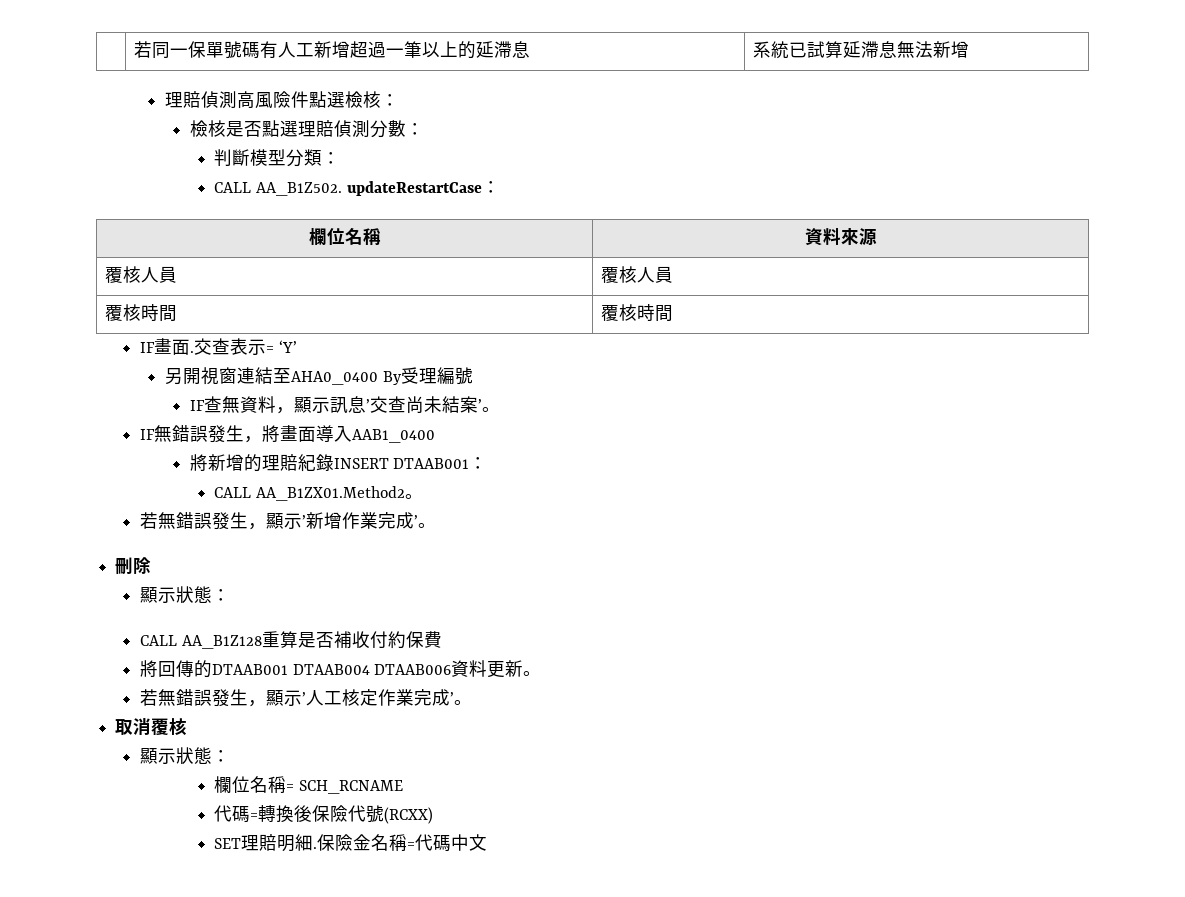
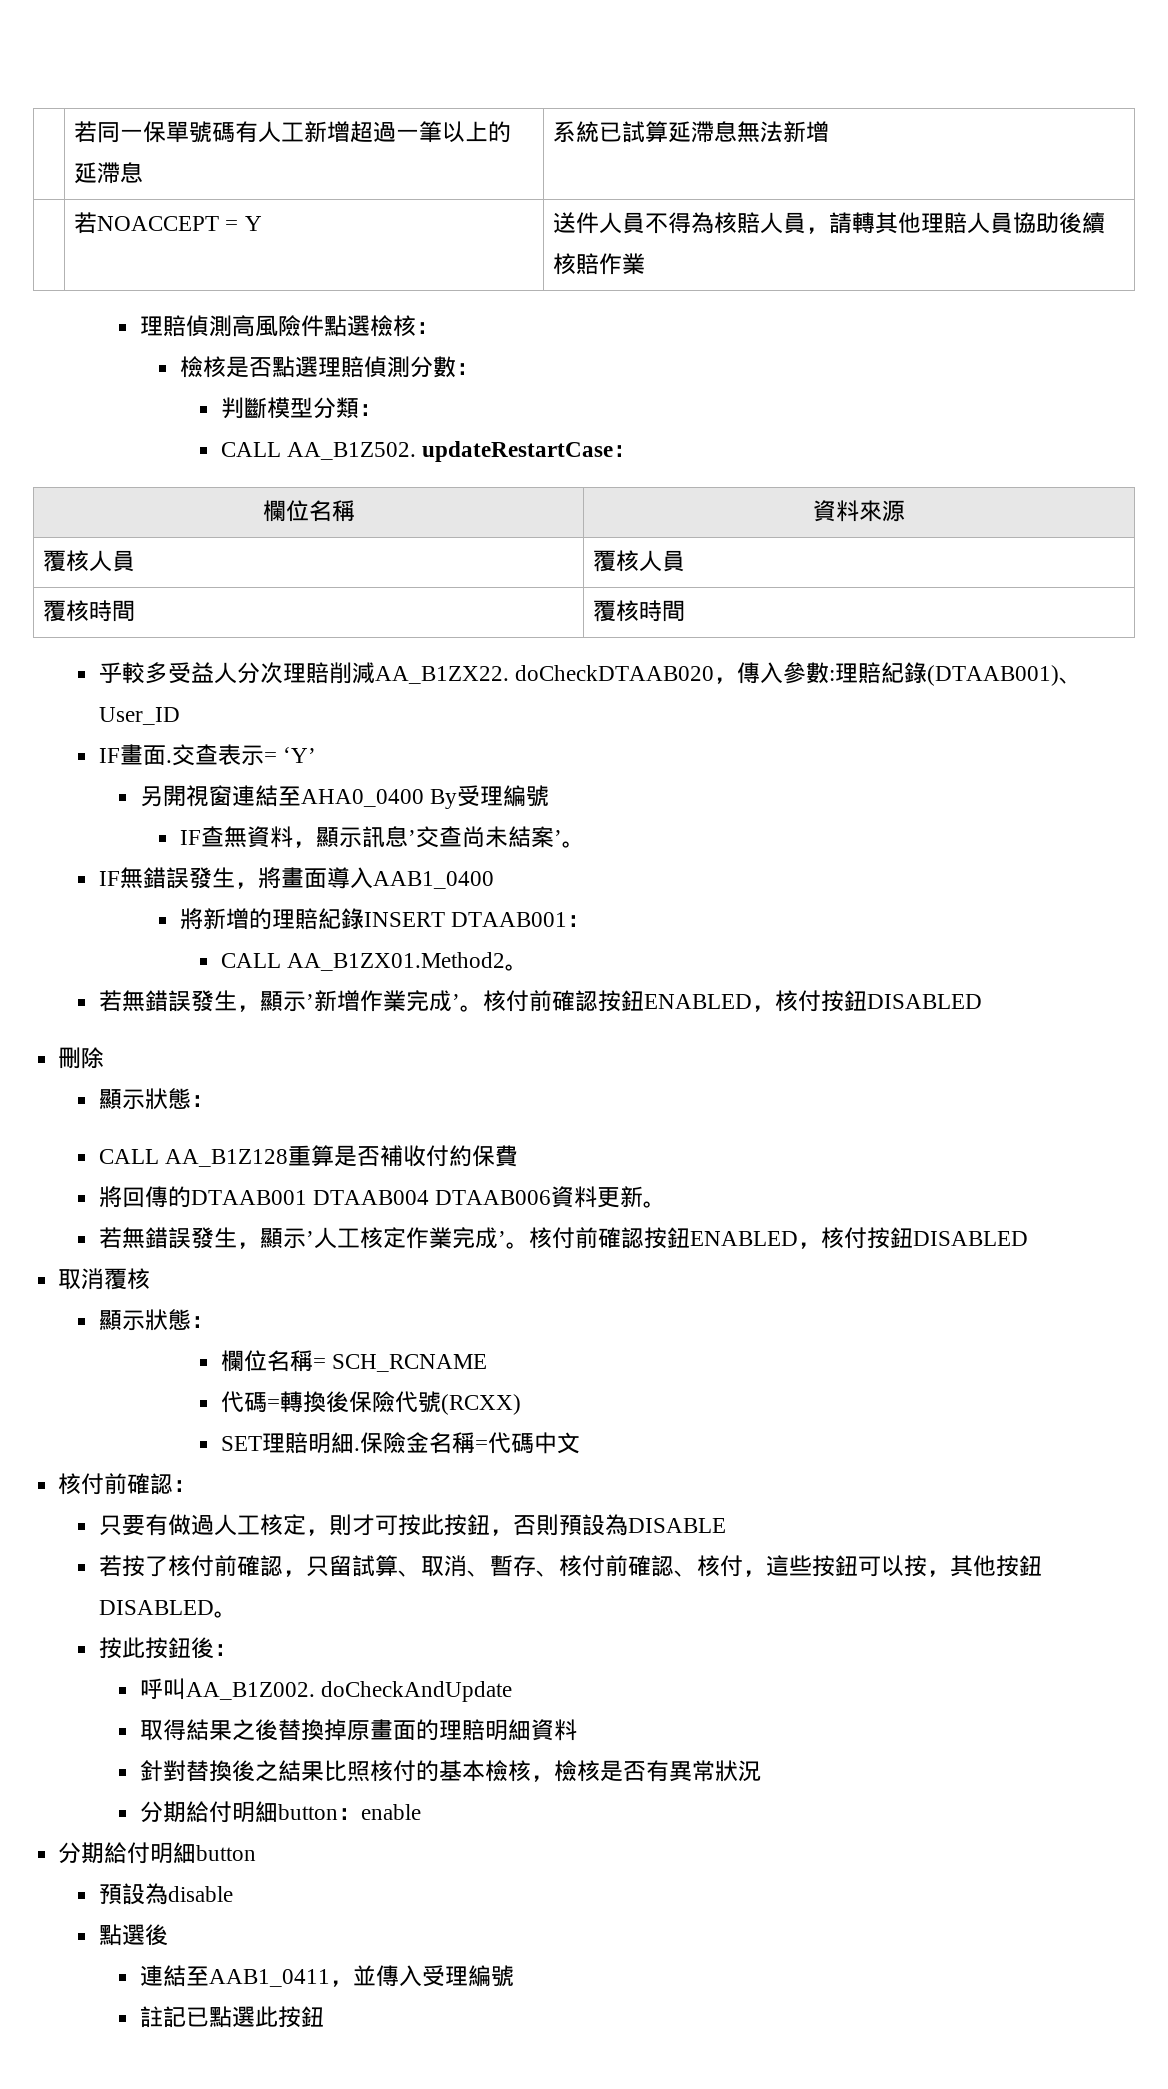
+ | 若NOACCEPT = Y | 送件人員不得為核賠人員，請轉其他理賠人員協助後續核賠作業
+ 乎較多受益人分次理賠削減AA_B1ZX22. doCheckDTAAB020，傳入參數:理賠紀錄(DTAAB001)、User_ID
- 若無錯誤發生，顯示’新增作業完成’。
+ 若無錯誤發生，顯示’新增作業完成’。核付前確認按鈕ENABLED，核付按鈕DISABLED
- 若無錯誤發生，顯示’人工核定作業完成’。
+ 若無錯誤發生，顯示’人工核定作業完成’。核付前確認按鈕ENABLED，核付按鈕DISABLED
+ 核付前確認：
+ 只要有做過人工核定，則才可按此按鈕，否則預設為DISABLE
+ 若按了核付前確認，只留試算、取消、暫存、核付前確認、核付，這些按鈕可以按，其他按鈕DISABLED。
+ 按此按鈕後：
+ 呼叫AA_B1Z002. doCheckAndUpdate
+ 取得結果之後替換掉原畫面的理賠明細資料
+ 針對替換後之結果比照核付的基本檢核，檢核是否有異常狀況
+ 分期給付明細button：enable
+ 分期給付明細button
+ 預設為disable
+ 點選後
+ 連結至AAB1_0411，並傳入受理編號
+ 註記已點選此按鈕

